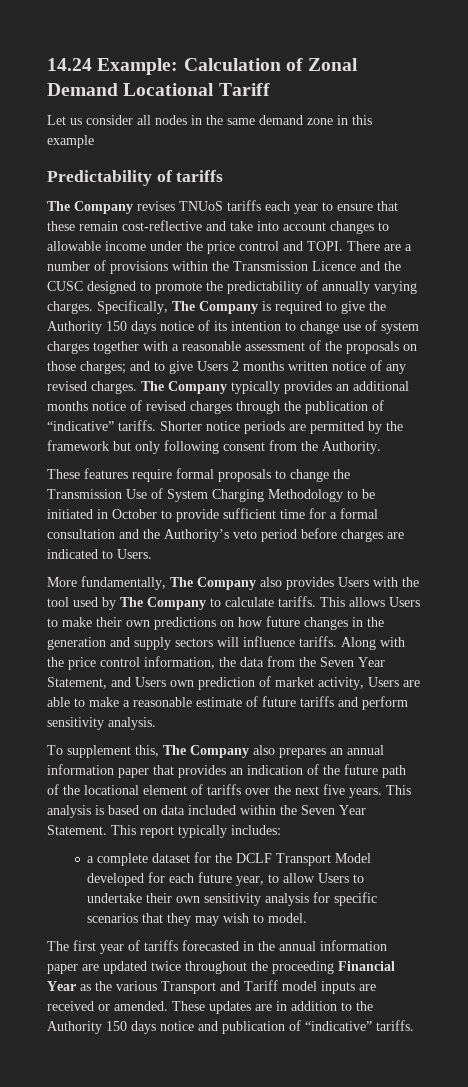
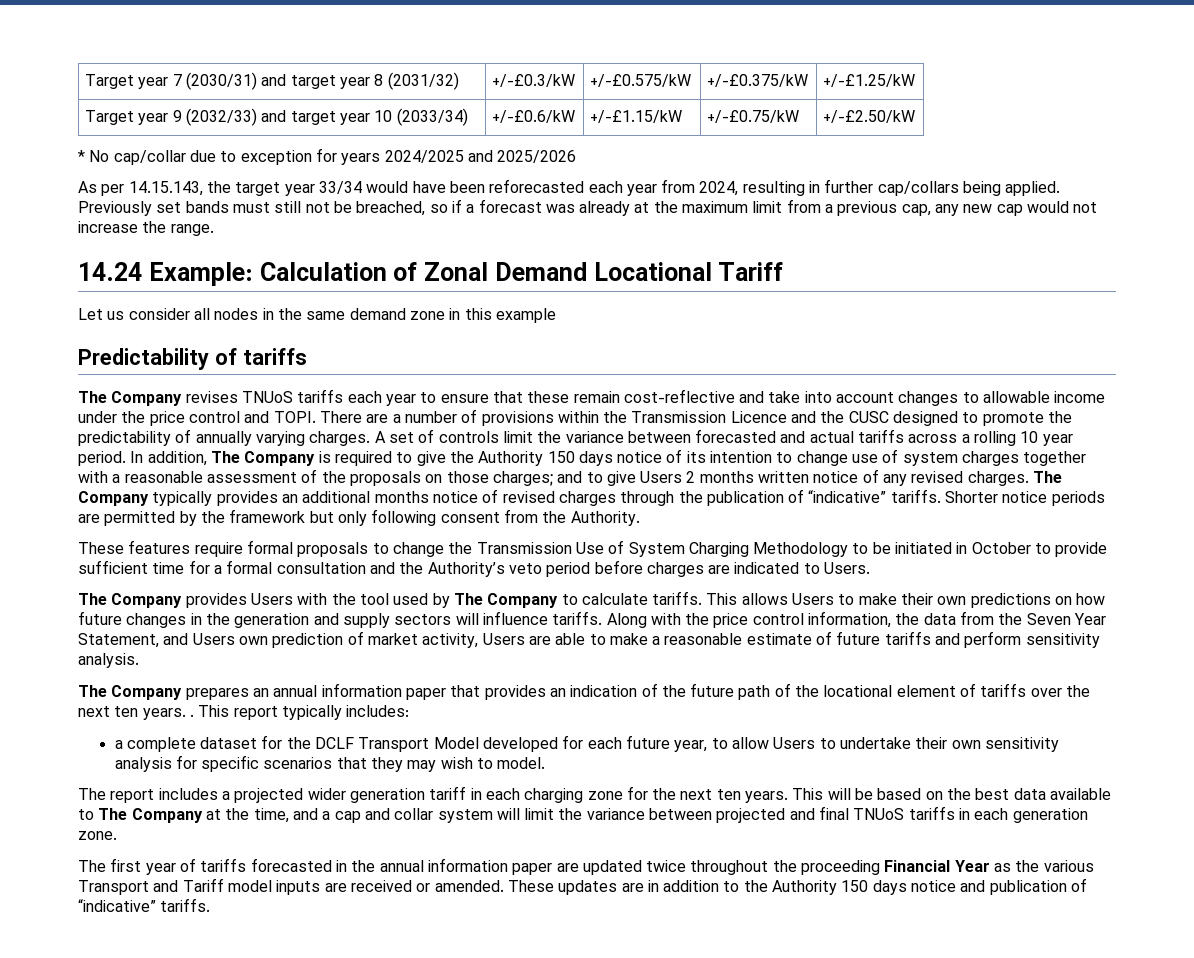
+ Target year 7 (2030/31) and target year 8 (2031/32) | +/-£0.3/kW | +/-£0.575/kW | +/-£0.375/kW | +/-£1.25/kW
+ Target year 9 (2032/33) and target year 10 (2033/34) | +/-£0.6/kW | +/-£1.15/kW | +/-£0.75/kW | +/-£2.50/kW
+ * No cap/collar due to exception for years 2024/2025 and 2025/2026
+ As per 14.15.143, the target year 33/34 would have been reforecasted each year from 2024, resulting in further cap/collars being applied. Previously set bands must still not be breached, so if a forecast was already at the maximum limit from a previous cap, any new cap would not increase the range.
- Specifically, The Company is required to give the Authority 150 days notice of its intention to change use of system charges together with a reasonable assessment of the proposals on those charges; and to give Users 2 months written notice of any revised charges.
+ A set of controls limit the variance between forecasted and actual tariffs across a rolling 10 year period. In addition, The Company is required to give the Authority 150 days notice of its intention to change use of system charges together with a reasonable assessment of the proposals on those charges; and to give Users 2 months written notice of any revised charges.
- More fundamentally, The Company also provides Users with the tool used by The Company to calculate tariffs.
+ The Company provides Users with the tool used by The Company to calculate tariffs.
- To supplement this, The Company also prepares an annual information paper that provides an indication of the future path of the locational element of tariffs over the next five years. This analysis is based on data included within the Seven Year Statement.
+ The Company prepares an annual information paper that provides an indication of the future path of the locational element of tariffs over the next ten years. .
+ The report includes a projected wider generation tariff in each charging zone for the next ten years. This will be based on the best data available to The Company at the time, and a cap and collar system will limit the variance between projected and final TNUoS tariffs in each generation zone.

